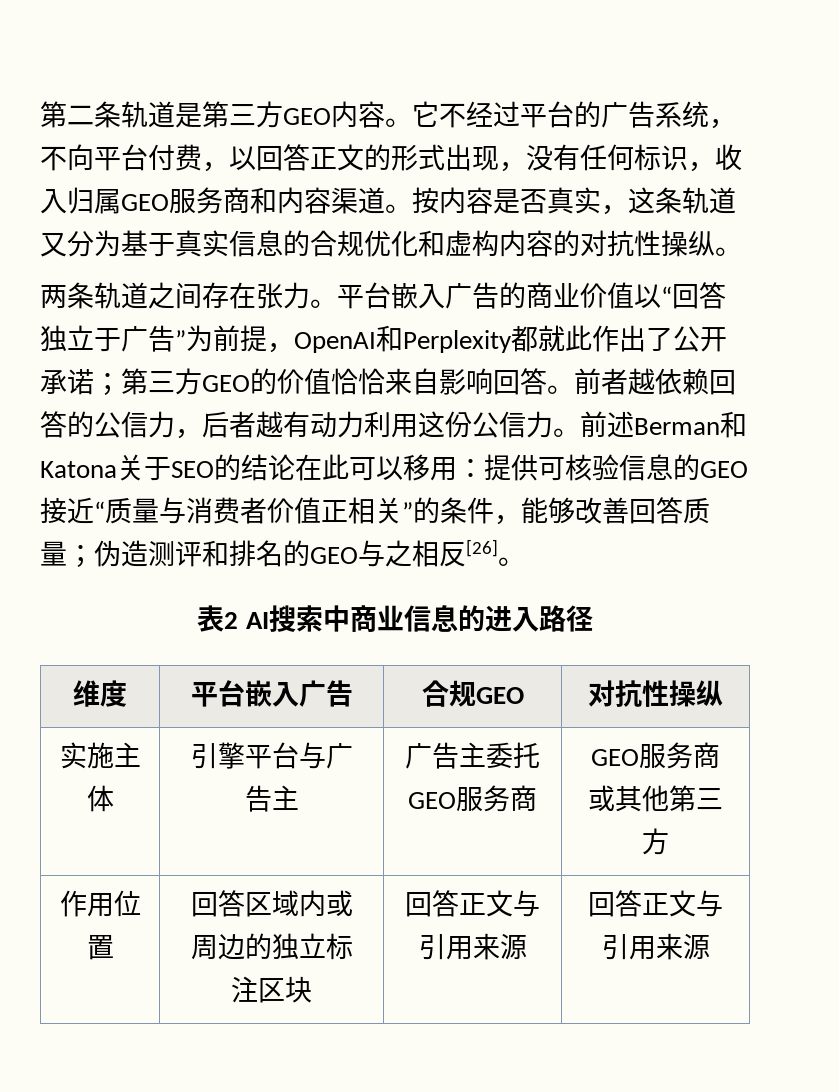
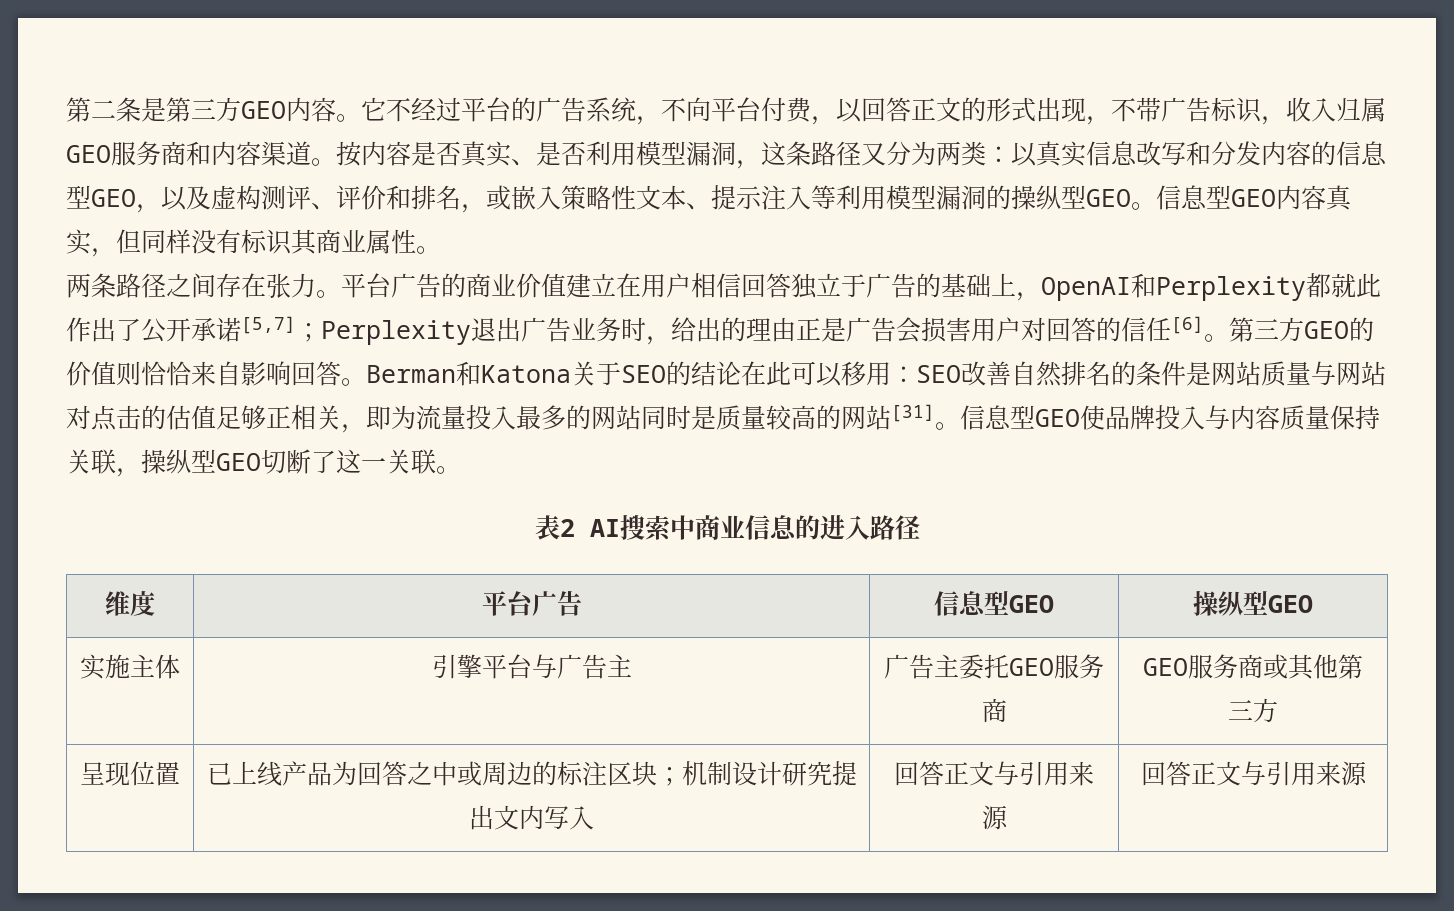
- 第二条轨道是第三方GEO内容。
+ 第二条是第三方GEO内容。
- 它不经过平台的广告系统，不向平台付费，以回答正文的形式出现，没有任何标识，收入归属GEO服务商和内容渠道。
+ 它不经过平台的广告系统，不向平台付费，以回答正文的形式出现，不带广告标识，收入归属GEO服务商和内容渠道。
- 按内容是否真实，这条轨道又分为基于真实信息的合规优化和虚构内容的对抗性操纵。
+ 按内容是否真实、是否利用模型漏洞，这条路径又分为两类：以真实信息改写和分发内容的信息型GEO，以及虚构测评、评价和排名，或嵌入策略性文本、提示注入等利用模型漏洞的操纵型GEO。信息型GEO内容真实，但同样没有标识其商业属性。
- 两条轨道之间存在张力。
+ 两条路径之间存在张力。
- 平台嵌入广告的商业价值以“回答独立于广告”为前提，OpenAI和Perplexity都就此作出了公开承诺；第三方GEO的价值恰恰来自影响回答。
+ 平台广告的商业价值建立在用户相信回答独立于广告的基础上，OpenAI和Perplexity都就此作出了公开承诺[5,7]；Perplexity退出广告业务时，给出的理由正是广告会损害用户对回答的信任[6]。第三方GEO的价值则恰恰来自影响回答。
- 前者越依赖回答的公信力，后者越有动力利用这份公信力。前述Berman和Katona关于SEO的结论在此可以移用：提供可核验信息的GEO接近“质量与消费者价值正相关”的条件，能够改善回答质量；伪造测评和排名的GEO与之相反[26]。
+ Berman和Katona关于SEO的结论在此可以移用：SEO改善自然排名的条件是网站质量与网站对点击的估值足够正相关，即为流量投入最多的网站同时是质量较高的网站[31]。信息型GEO使品牌投入与内容质量保持关联，操纵型GEO切断了这一关联。
- 维度 | 平台嵌入广告 | 合规GEO | 对抗性操纵
+ 维度 | 平台广告 | 信息型GEO | 操纵型GEO
- 作用位置 | 回答区域内或周边的独立标注区块 | 回答正文与引用来源 | 回答正文与引用来源
+ 呈现位置 | 已上线产品为回答之中或周边的标注区块；机制设计研究提出文内写入 | 回答正文与引用来源 | 回答正文与引用来源

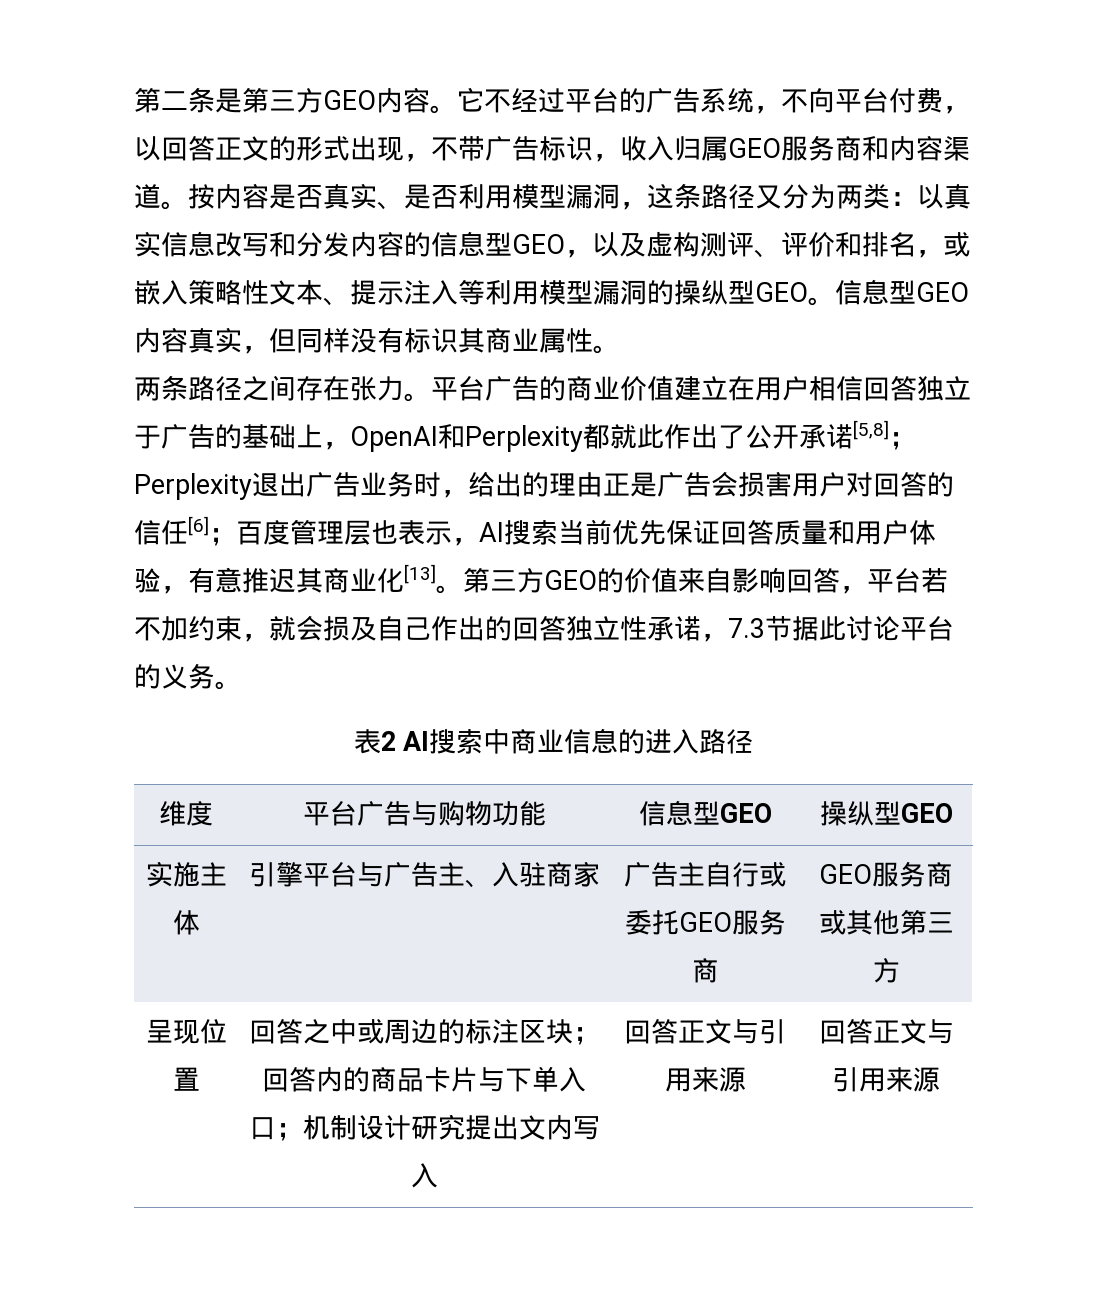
- 平台广告的商业价值建立在用户相信回答独立于广告的基础上，OpenAI和Perplexity都就此作出了公开承诺[5,7]；Perplexity退出广告业务时，给出的理由正是广告会损害用户对回答的信任[6]。
+ 平台广告的商业价值建立在用户相信回答独立于广告的基础上，OpenAI和Perplexity都就此作出了公开承诺[5,8]；Perplexity退出广告业务时，给出的理由正是广告会损害用户对回答的信任[6]；百度管理层也表示，AI搜索当前优先保证回答质量和用户体验，有意推迟其商业化[13]。
- 第三方GEO的价值则恰恰来自影响回答。Berman和Katona关于SEO的结论在此可以移用：SEO改善自然排名的条件是网站质量与网站对点击的估值足够正相关，即为流量投入最多的网站同时是质量较高的网站[31]。信息型GEO使品牌投入与内容质量保持关联，操纵型GEO切断了这一关联。
+ 第三方GEO的价值来自影响回答，平台若不加约束，就会损及自己作出的回答独立性承诺，7.3节据此讨论平台的义务。
- 维度 | 平台广告 | 信息型GEO | 操纵型GEO
+ 维度 | 平台广告与购物功能 | 信息型GEO | 操纵型GEO
- 实施主体 | 引擎平台与广告主 | 广告主委托GEO服务商 | GEO服务商或其他第三方
+ 实施主体 | 引擎平台与广告主、入驻商家 | 广告主自行或委托GEO服务商 | GEO服务商或其他第三方
- 呈现位置 | 已上线产品为回答之中或周边的标注区块；机制设计研究提出文内写入 | 回答正文与引用来源 | 回答正文与引用来源
+ 呈现位置 | 回答之中或周边的标注区块；回答内的商品卡片与下单入口；机制设计研究提出文内写入 | 回答正文与引用来源 | 回答正文与引用来源

